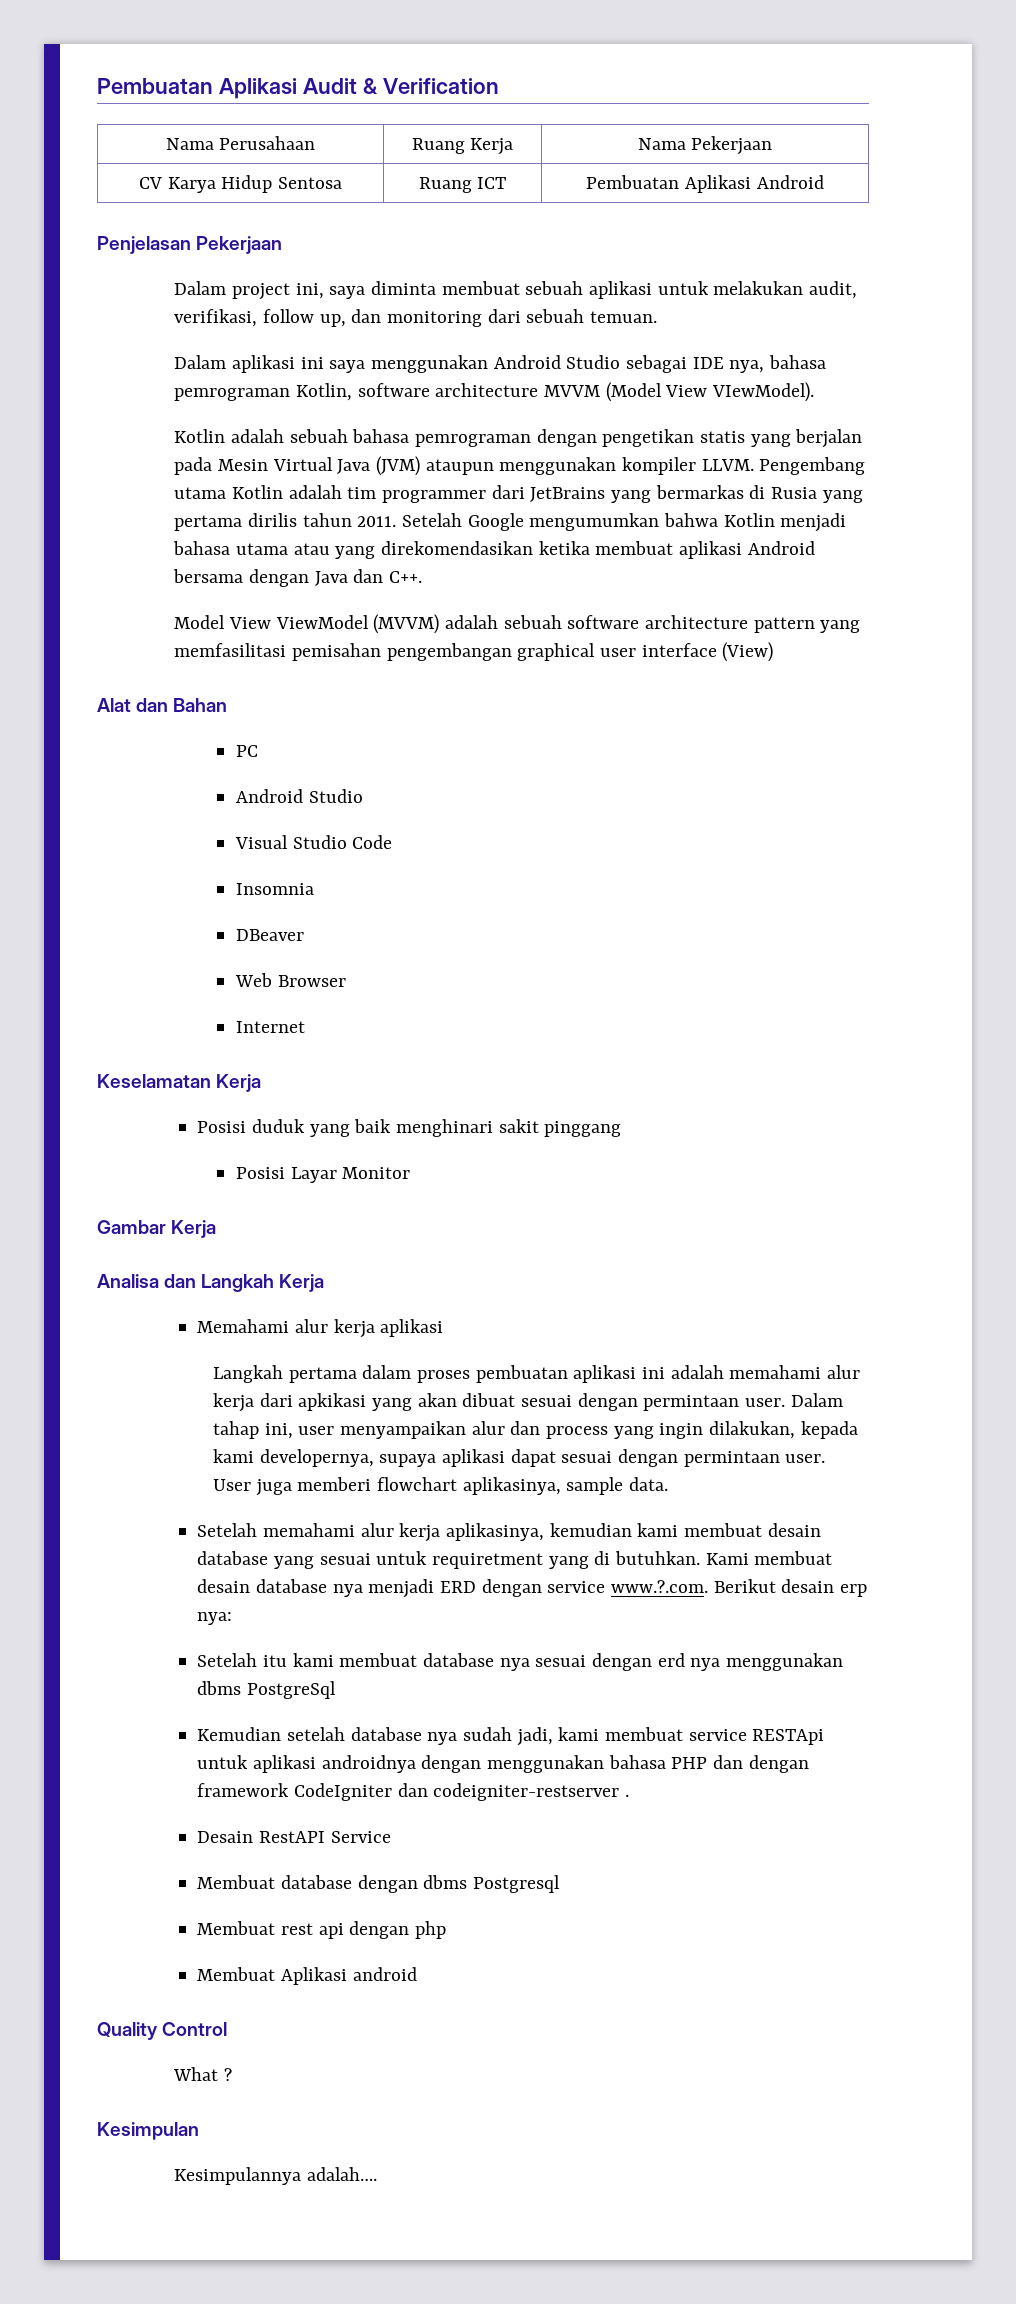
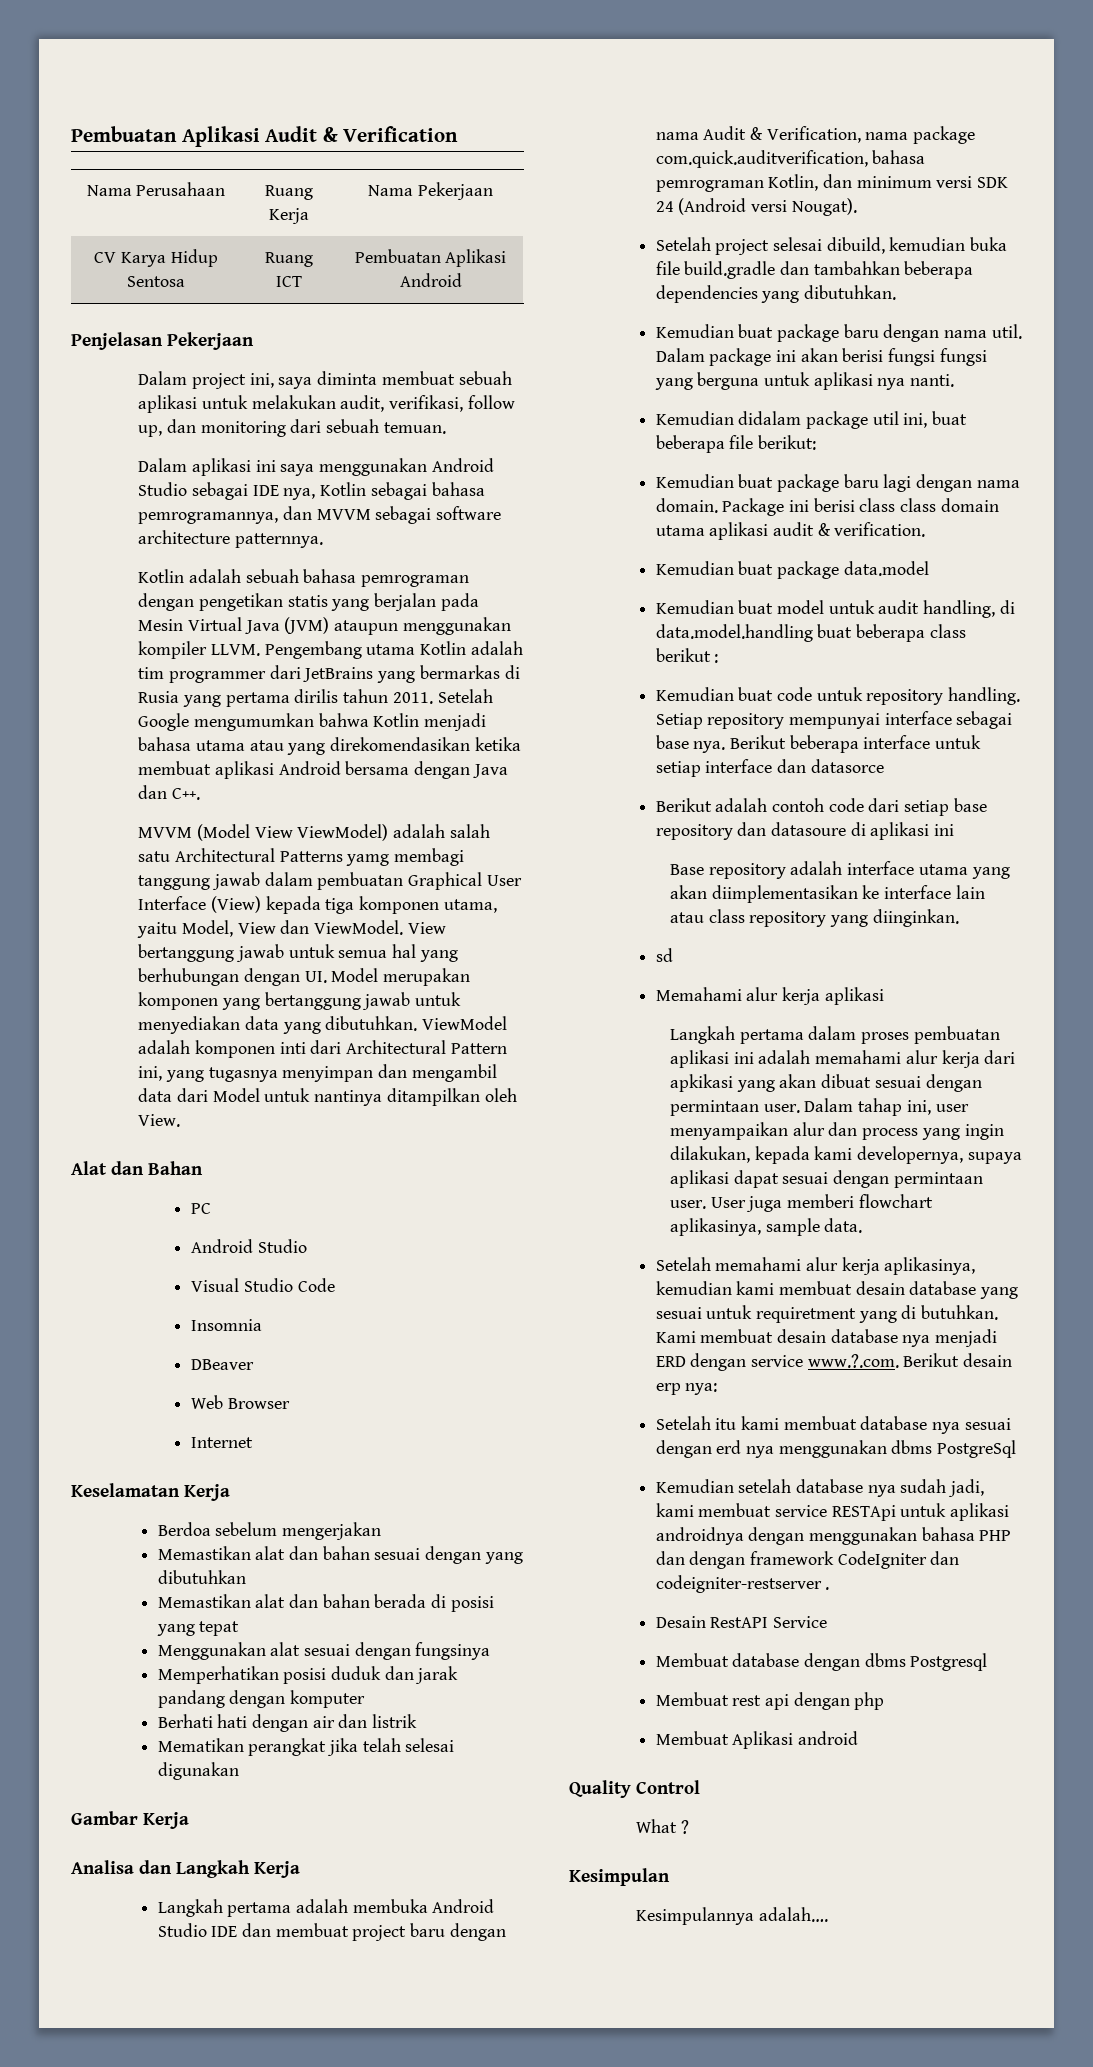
- Dalam aplikasi ini saya menggunakan Android Studio sebagai IDE nya, bahasa pemrograman Kotlin, software architecture MVVM (Model View VIewModel).
+ Dalam aplikasi ini saya menggunakan Android Studio sebagai IDE nya, Kotlin sebagai bahasa pemrogramannya, dan MVVM sebagai software architecture patternnya.
- Model View ViewModel (MVVM) adalah sebuah software architecture pattern yang memfasilitasi pemisahan pengembangan graphical user interface (View)
+ MVVM (Model View ViewModel) adalah salah satu Architectural Patterns yamg membagi tanggung jawab dalam pembuatan Graphical User Interface (View) kepada tiga komponen utama, yaitu Model, View dan ViewModel. View bertanggung jawab untuk semua hal yang berhubungan dengan UI. Model merupakan komponen yang bertanggung jawab untuk menyediakan data yang dibutuhkan. ViewModel adalah komponen inti dari Architectural Pattern ini, yang tugasnya menyimpan dan mengambil data dari Model untuk nantinya ditampilkan oleh View.
- Posisi duduk yang baik menghinari sakit pinggang
- Posisi Layar Monitor
+ Berdoa sebelum mengerjakan
+ Memastikan alat dan bahan sesuai dengan yang dibutuhkan
+ Memastikan alat dan bahan berada di posisi yang tepat
+ Menggunakan alat sesuai dengan fungsinya
+ Memperhatikan posisi duduk dan jarak pandang dengan komputer
+ Berhati hati dengan air dan listrik
+ Mematikan perangkat jika telah selesai digunakan
+ Langkah pertama adalah membuka Android Studio IDE dan membuat project baru dengan nama Audit & Verification, nama package com.quick.auditverification, bahasa pemrograman Kotlin, dan minimum versi SDK 24 (Android versi Nougat).
+ Setelah project selesai dibuild, kemudian buka file build.gradle dan tambahkan beberapa dependencies yang dibutuhkan.
+ Kemudian buat package baru dengan nama util. Dalam package ini akan berisi fungsi fungsi yang berguna untuk aplikasi nya nanti.
+ Kemudian didalam package util ini, buat beberapa file berikut:
+ Kemudian buat package baru lagi dengan nama domain. Package ini berisi class class domain utama aplikasi audit & verification.
+ Kemudian buat package data.model
+ Kemudian buat model untuk audit handling, di data.model.handling buat beberapa class berikut :
+ Kemudian buat code untuk repository handling. Setiap repository mempunyai interface sebagai base nya. Berikut beberapa interface untuk setiap interface dan datasorce
+ Berikut adalah contoh code dari setiap base repository dan datasoure di aplikasi ini
+ Base repository adalah interface utama yang akan diimplementasikan ke interface lain atau class repository yang diinginkan.
+ sd

